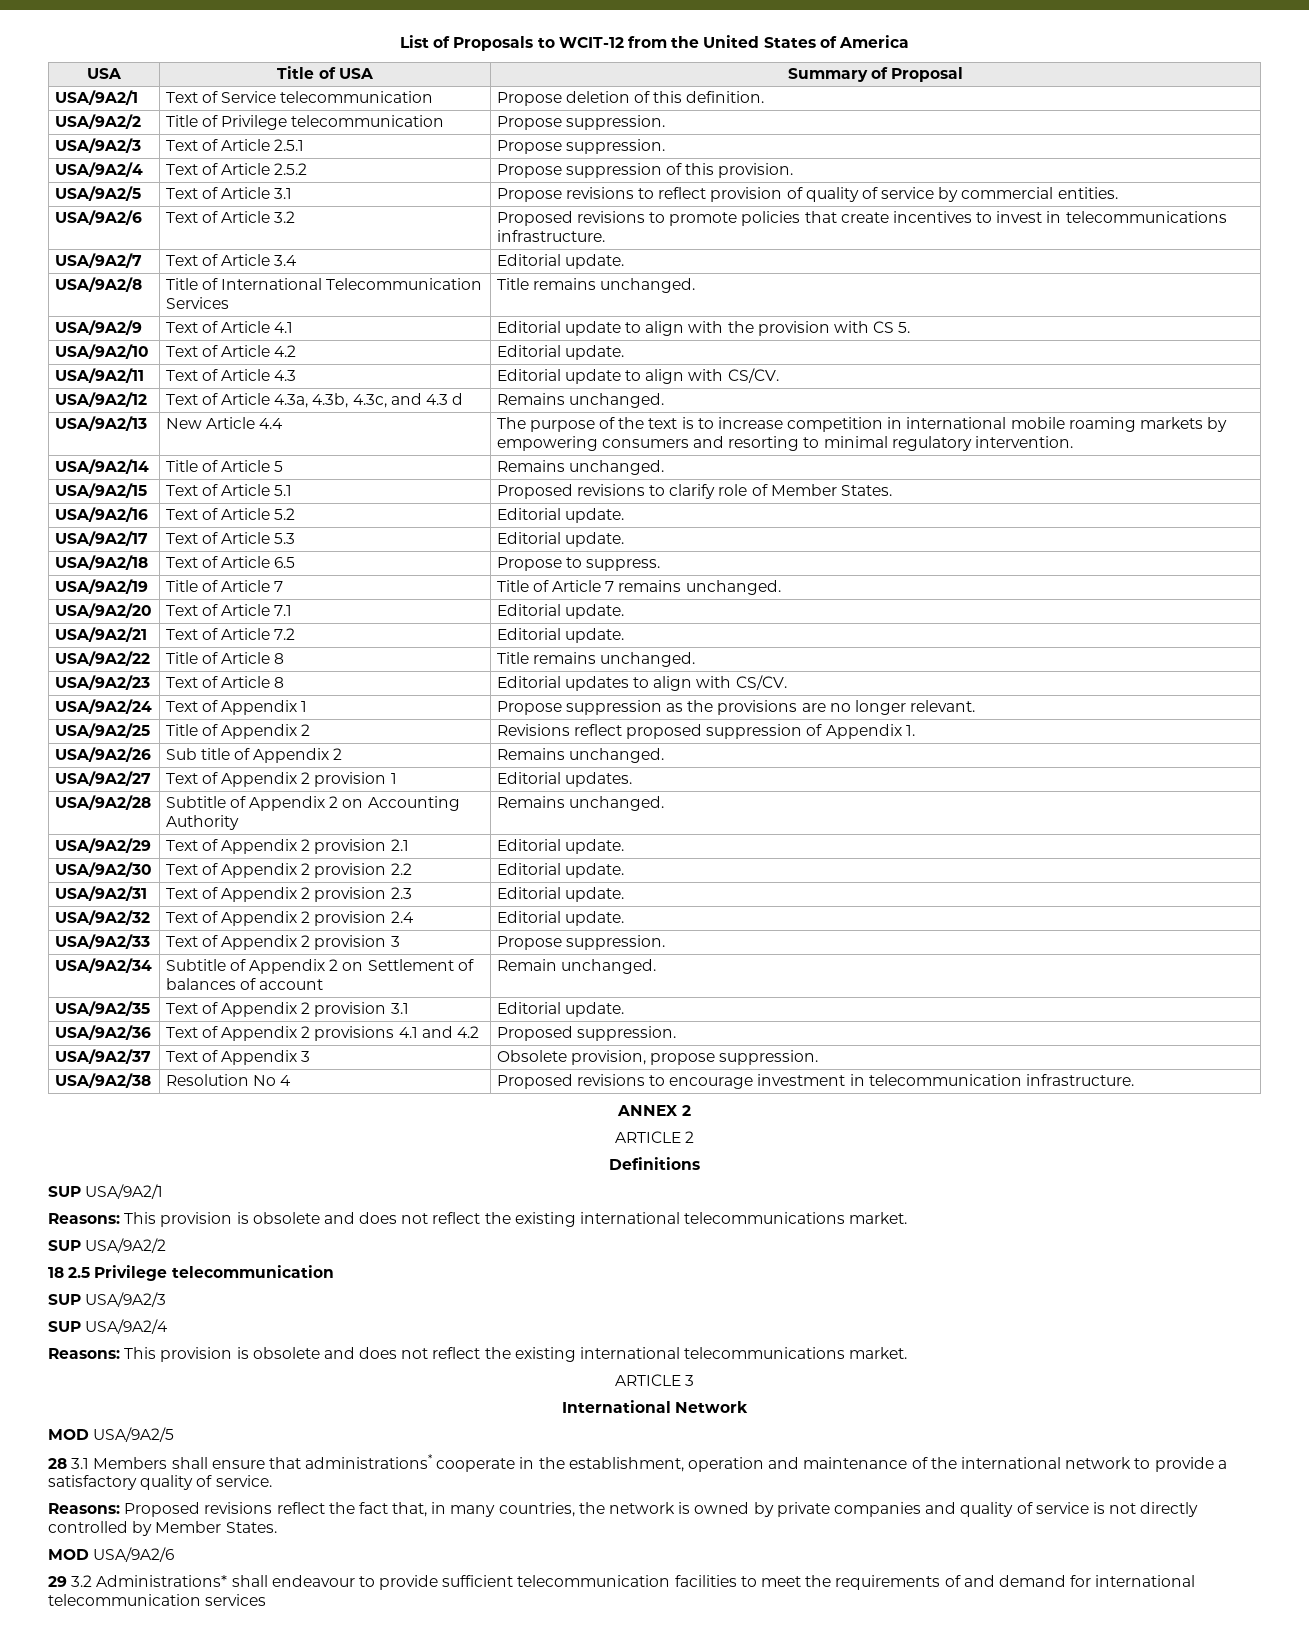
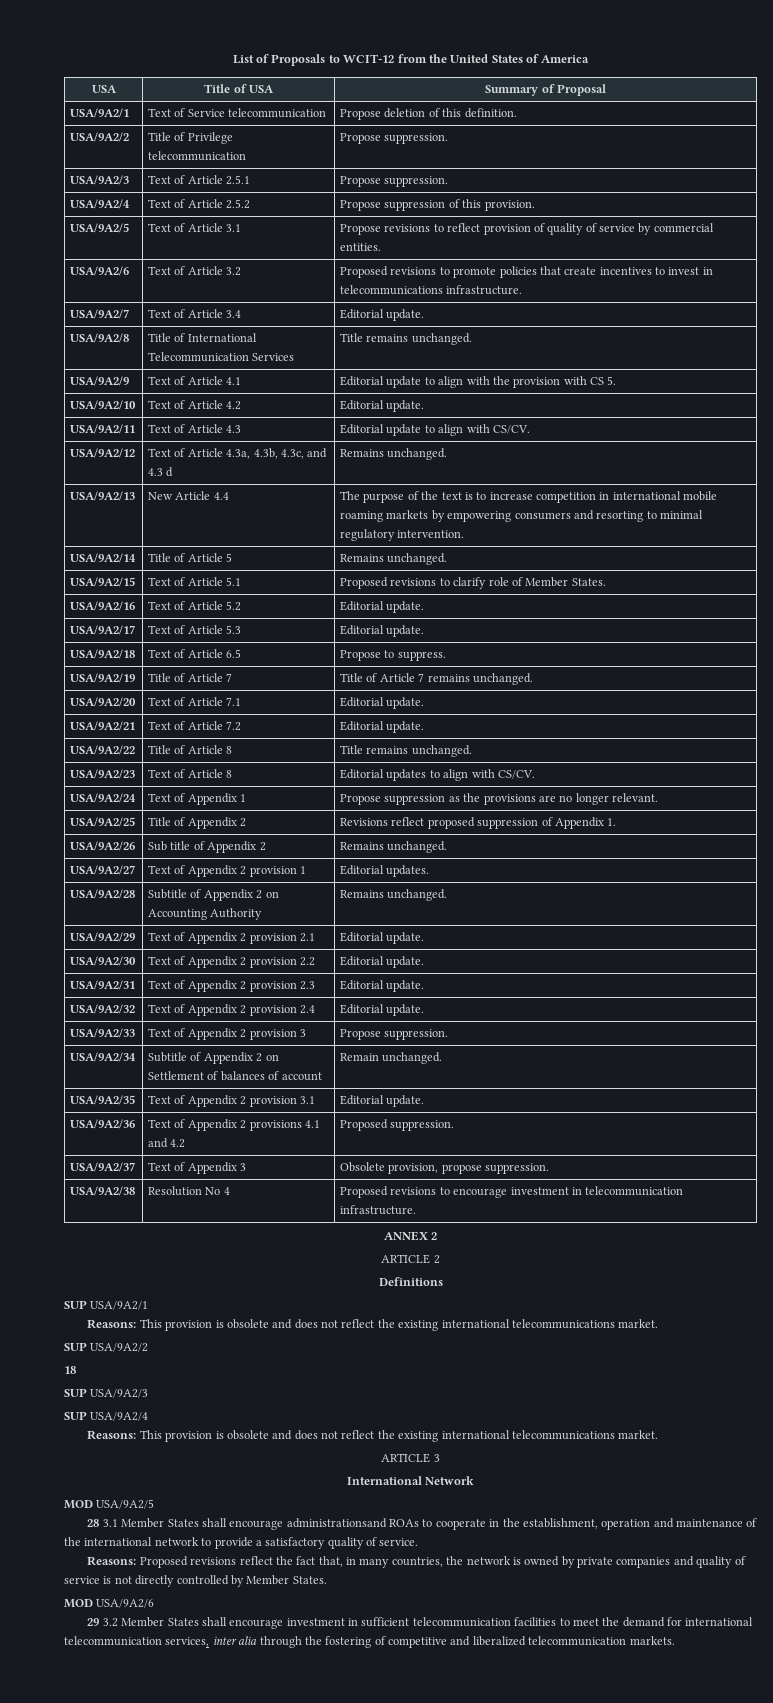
- 18 2.5 Privilege telecommunication
+ 18
- 28 3.1 Members shall ensure that administrations* cooperate in the establishment, operation and maintenance of the international network to provide a satisfactory quality of service.
+ 28 3.1 Member States shall encourage administrationsand ROAs to cooperate in the establishment, operation and maintenance of the international network to provide a satisfactory quality of service.
- 29 3.2 Administrations* shall endeavour to provide sufficient telecommunication facilities to meet the requirements of and demand for international telecommunication services
+ 29 3.2 Member States shall encourage investment in sufficient telecommunication facilities to meet the demand for international telecommunication services, inter alia through the fostering of competitive and liberalized telecommunication markets.

